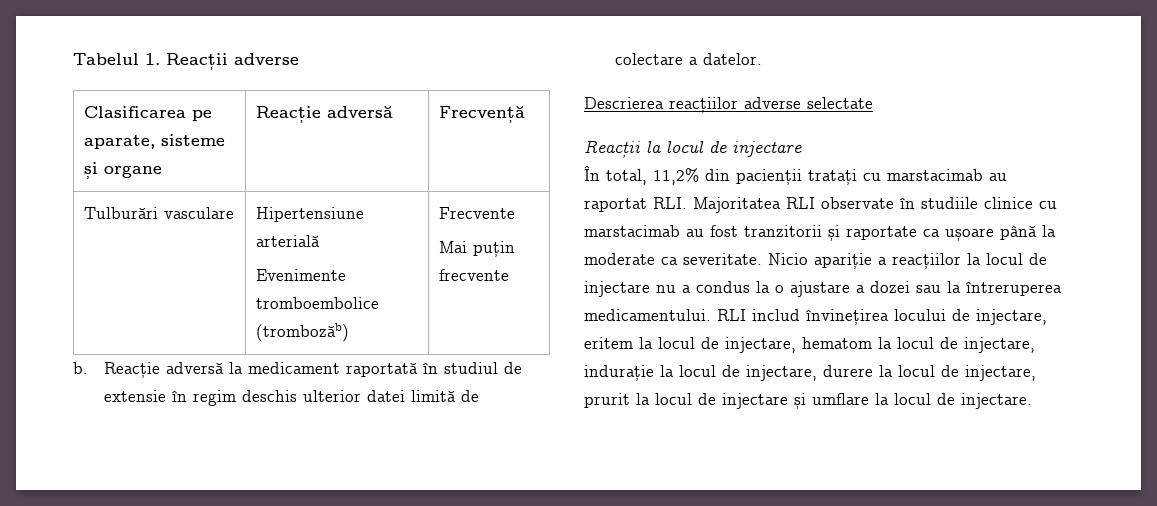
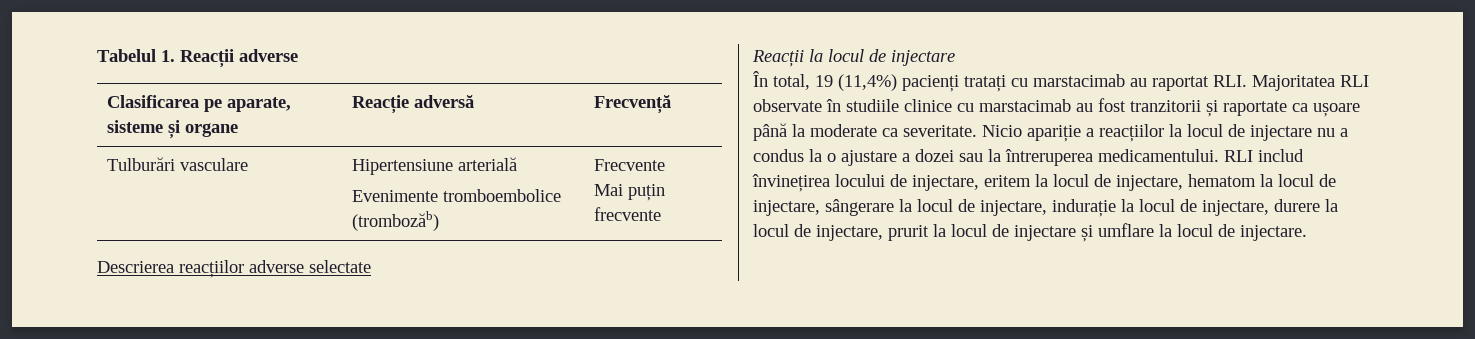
- b. Reacție adversă la medicament raportată în studiul de extensie în regim deschis ulterior datei limită de colectare a datelor.
- În total, 11,2% din pacienții tratați cu marstacimab au raportat RLI. Majoritatea RLI observate în studiile clinice cu marstacimab au fost tranzitorii și raportate ca ușoare până la moderate ca severitate.
+ În total, 19 (11,4%) pacienți tratați cu marstacimab au raportat RLI. Majoritatea RLI observate în studiile clinice cu marstacimab au fost tranzitorii și raportate ca ușoare până la moderate ca severitate.
- RLI includ învinețirea locului de injectare, eritem la locul de injectare, hematom la locul de injectare, indurație la locul de injectare, durere la locul de injectare, prurit la locul de injectare și umflare la locul de injectare.
+ RLI includ învinețirea locului de injectare, eritem la locul de injectare, hematom la locul de injectare, sângerare la locul de injectare, indurație la locul de injectare, durere la locul de injectare, prurit la locul de injectare și umflare la locul de injectare.

